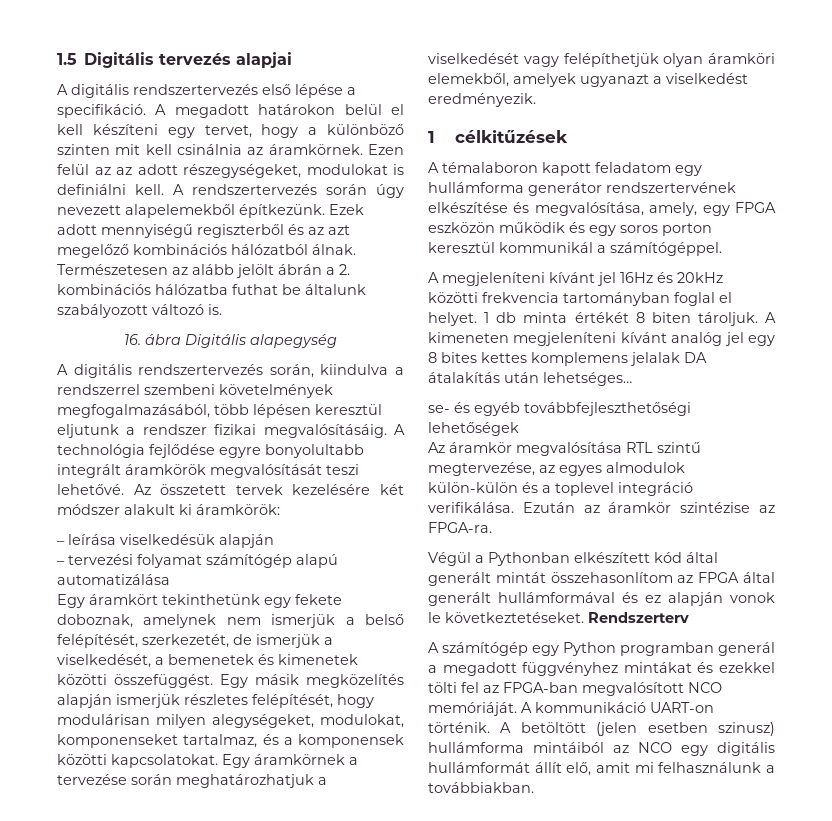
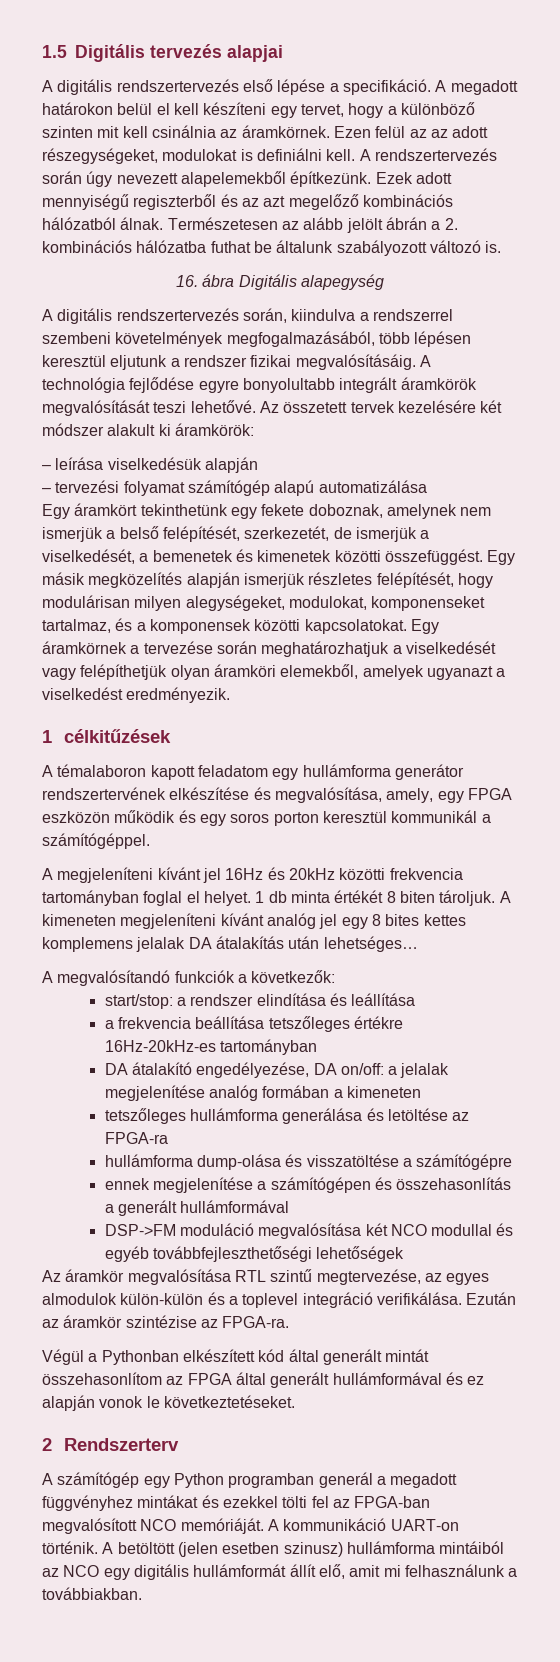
- se- és egyéb továbbfejleszthetőségi lehetőségek
+ A megvalósítandó funkciók a következők:
+ start/stop: a rendszer elindítása és leállítása
+ a frekvencia beállítása tetszőleges értékre 16Hz-20kHz-es tartományban
+ DA átalakító engedélyezése, DA on/off: a jelalak megjelenítése analóg formában a kimeneten
+ tetszőleges hullámforma generálása és letöltése az FPGA-ra
+ hullámforma dump-olása és visszatöltése a számítógépre
+ ennek megjelenítése a számítógépen és összehasonlítás a generált hullámformával
+ DSP->FM moduláció megvalósítása két NCO modullal és egyéb továbbfejleszthetőségi lehetőségek
- Végül a Pythonban elkészített kód által generált mintát összehasonlítom az FPGA által generált hullámformával és ez alapján vonok le következtetéseket. Rendszerterv
+ Végül a Pythonban elkészített kód által generált mintát összehasonlítom az FPGA által generált hullámformával és ez alapján vonok le következtetéseket.
+ 2 Rendszerterv

